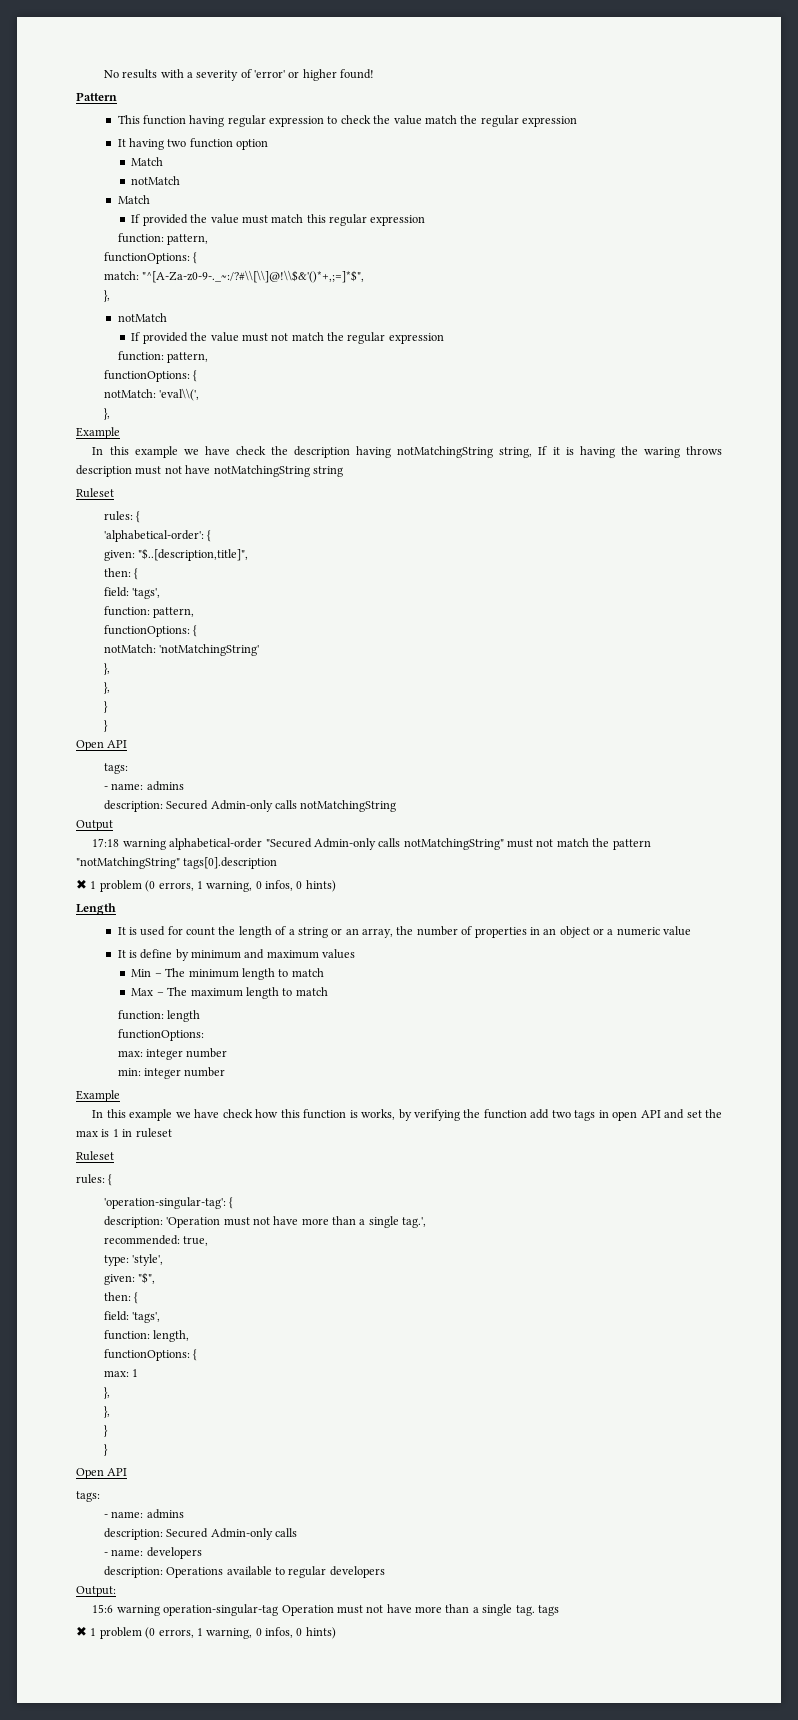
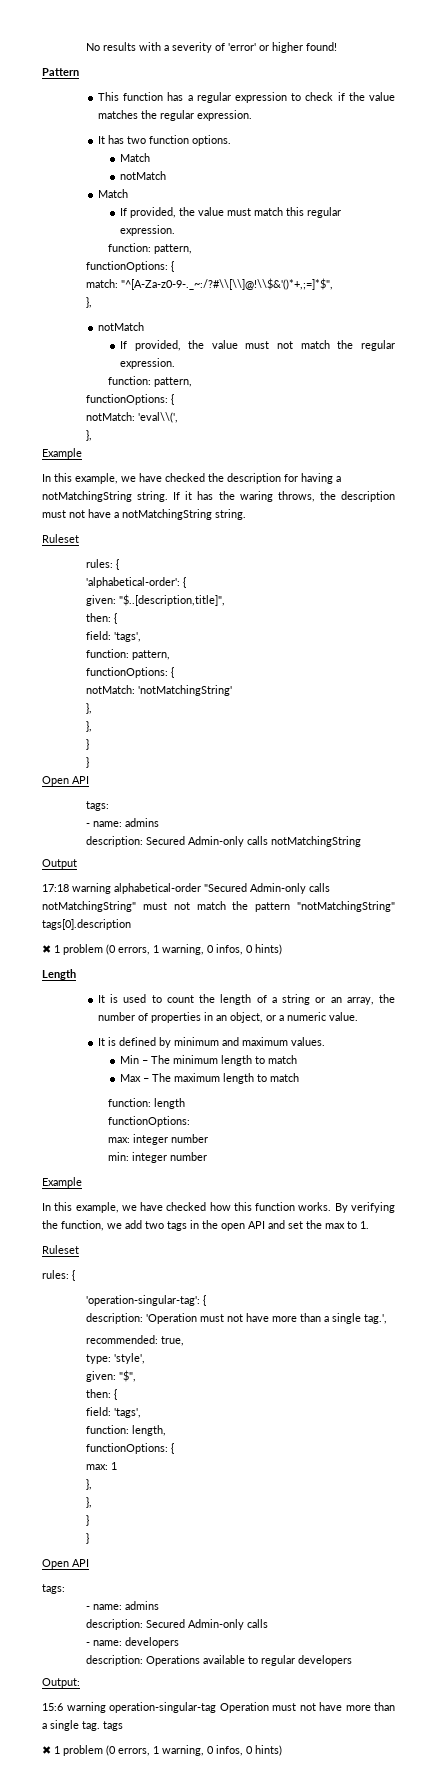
- This function having regular expression to check the value match the regular expression
- It having two function option
+ This function has a regular expression to check if the value matches the regular expression.
+ It has two function options.
- If provided the value must match this regular expression
+ If provided, the value must match this regular expression.
- If provided the value must not match the regular expression
+ If provided, the value must not match the regular expression.
- In this example we have check the description having notMatchingString string, If it is having the waring throws description must not have notMatchingString string
+ In this example, we have checked the description for having a notMatchingString string. If it has the waring throws, the description must not have a notMatchingString string.
- It is used for count the length of a string or an array, the number of properties in an object or a numeric value
- It is define by minimum and maximum values
+ It is used to count the length of a string or an array, the number of properties in an object, or a numeric value.
+ It is defined by minimum and maximum values.
- In this example we have check how this function is works, by verifying the function add two tags in open API and set the max is 1 in ruleset
+ In this example, we have checked how this function works. By verifying the function, we add two tags in the open API and set the max to 1.

